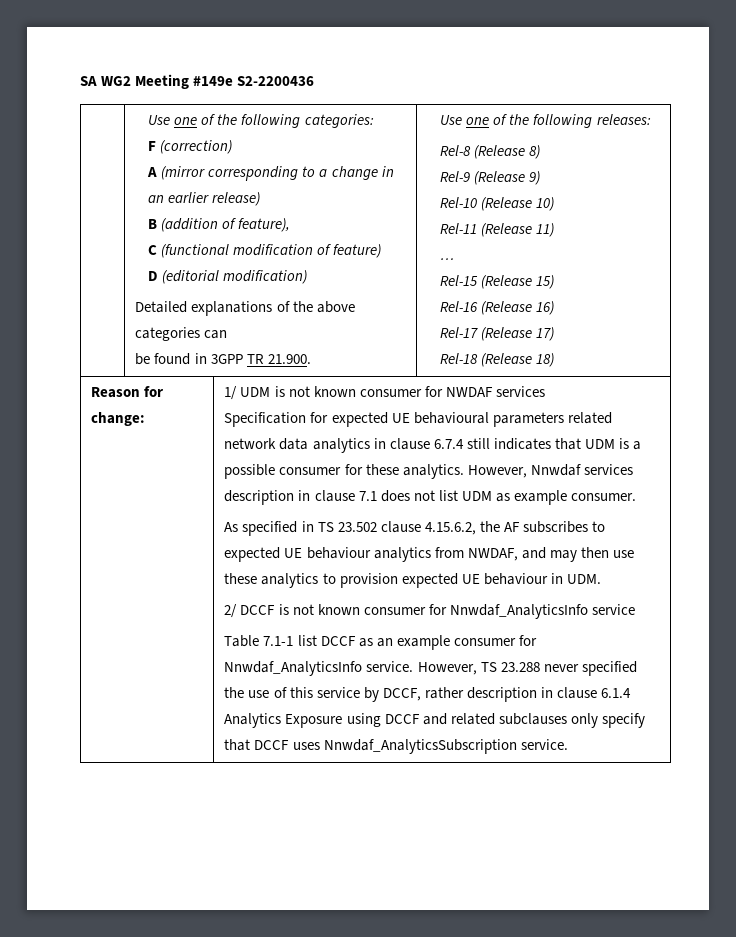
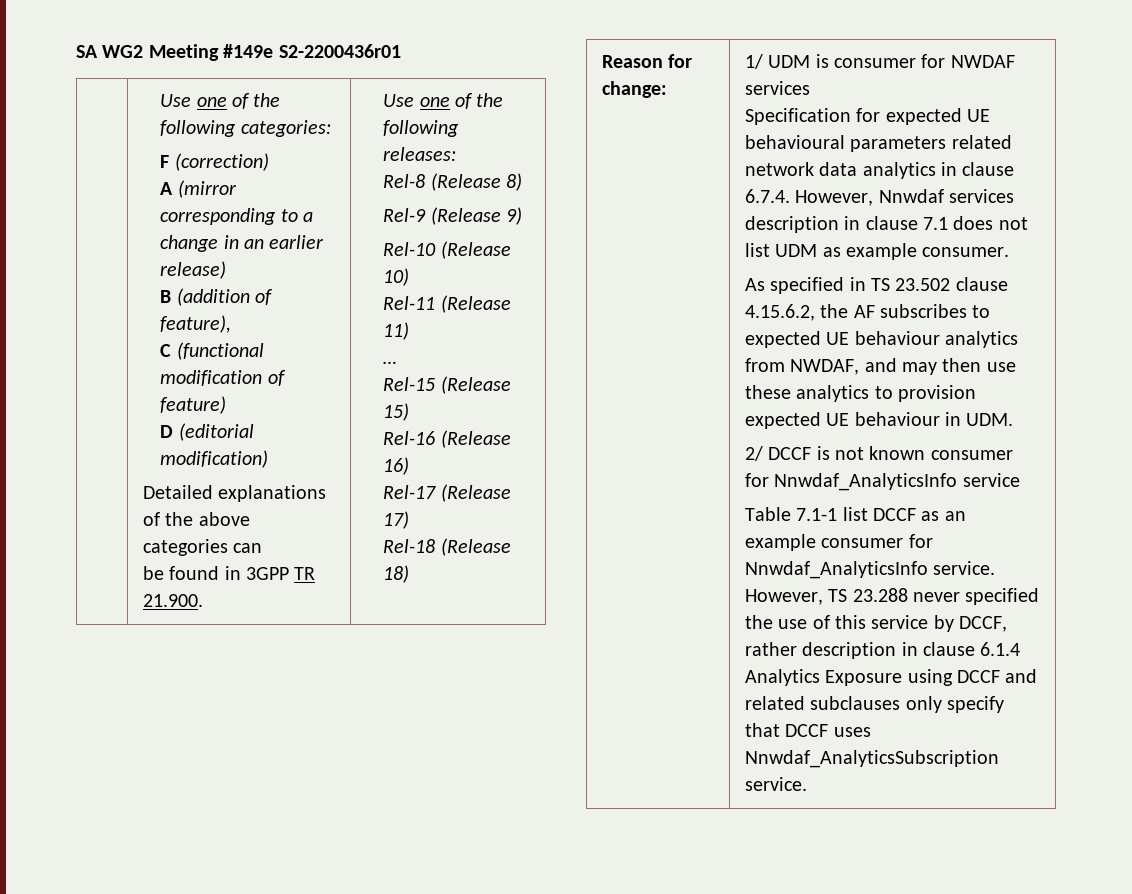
- SA WG2 Meeting #149e S2-2200436
+ SA WG2 Meeting #149e S2-2200436r01
- 1/ UDM is not known consumer for NWDAF services
+ 1/ UDM is consumer for NWDAF services
- Specification for expected UE behavioural parameters related network data analytics in clause 6.7.4 still indicates that UDM is a possible consumer for these analytics. However, Nnwdaf services description in clause 7.1 does not list UDM as example consumer.
+ Specification for expected UE behavioural parameters related network data analytics in clause 6.7.4. However, Nnwdaf services description in clause 7.1 does not list UDM as example consumer.

